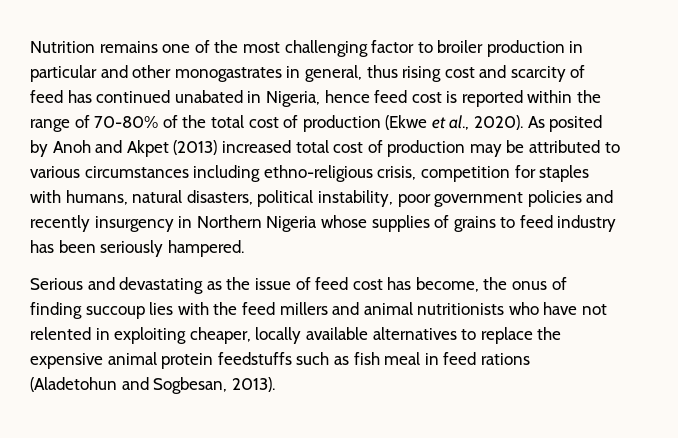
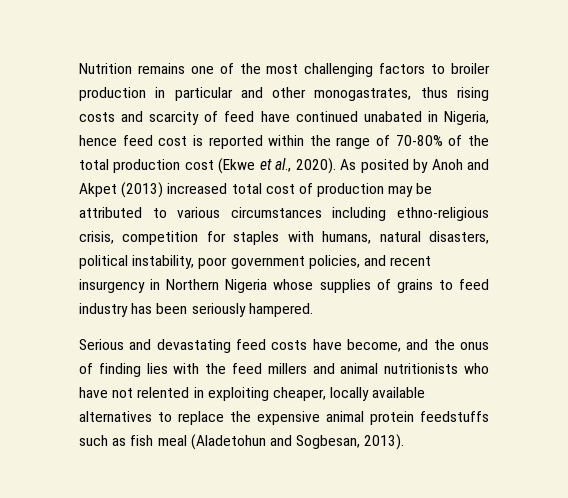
- Nutrition remains one of the most challenging factor to broiler production in particular and other monogastrates in general, thus rising cost and scarcity of feed has continued unabated in Nigeria, hence feed cost is reported within the range of 70-80% of the total cost of production (Ekwe et al., 2020).
+ Nutrition remains one of the most challenging factors to broiler production in particular and other monogastrates, thus rising costs and scarcity of feed have continued unabated in Nigeria, hence feed cost is reported within the range of 70-80% of the total production cost (Ekwe et al., 2020).
- As posited by Anoh and Akpet (2013) increased total cost of production may be attributed to various circumstances including ethno-religious crisis, competition for staples with humans, natural disasters, political instability, poor government policies and recently insurgency in Northern Nigeria whose supplies of grains to feed industry has been seriously hampered.
+ As posited by Anoh and Akpet (2013) increased total cost of production may be attributed to various circumstances including ethno-religious crisis, competition for staples with humans, natural disasters, political instability, poor government policies, and recent insurgency in Northern Nigeria whose supplies of grains to feed industry has been seriously hampered.
- Serious and devastating as the issue of feed cost has become, the onus of finding succoup lies with the feed millers and animal nutritionists who have not relented in exploiting cheaper, locally available alternatives to replace the expensive animal protein feedstuffs such as fish meal in feed rations (Aladetohun and Sogbesan, 2013).
+ Serious and devastating feed costs have become, and the onus of finding lies with the feed millers and animal nutritionists who have not relented in exploiting cheaper, locally available alternatives to replace the expensive animal protein feedstuffs such as fish meal (Aladetohun and Sogbesan, 2013).

